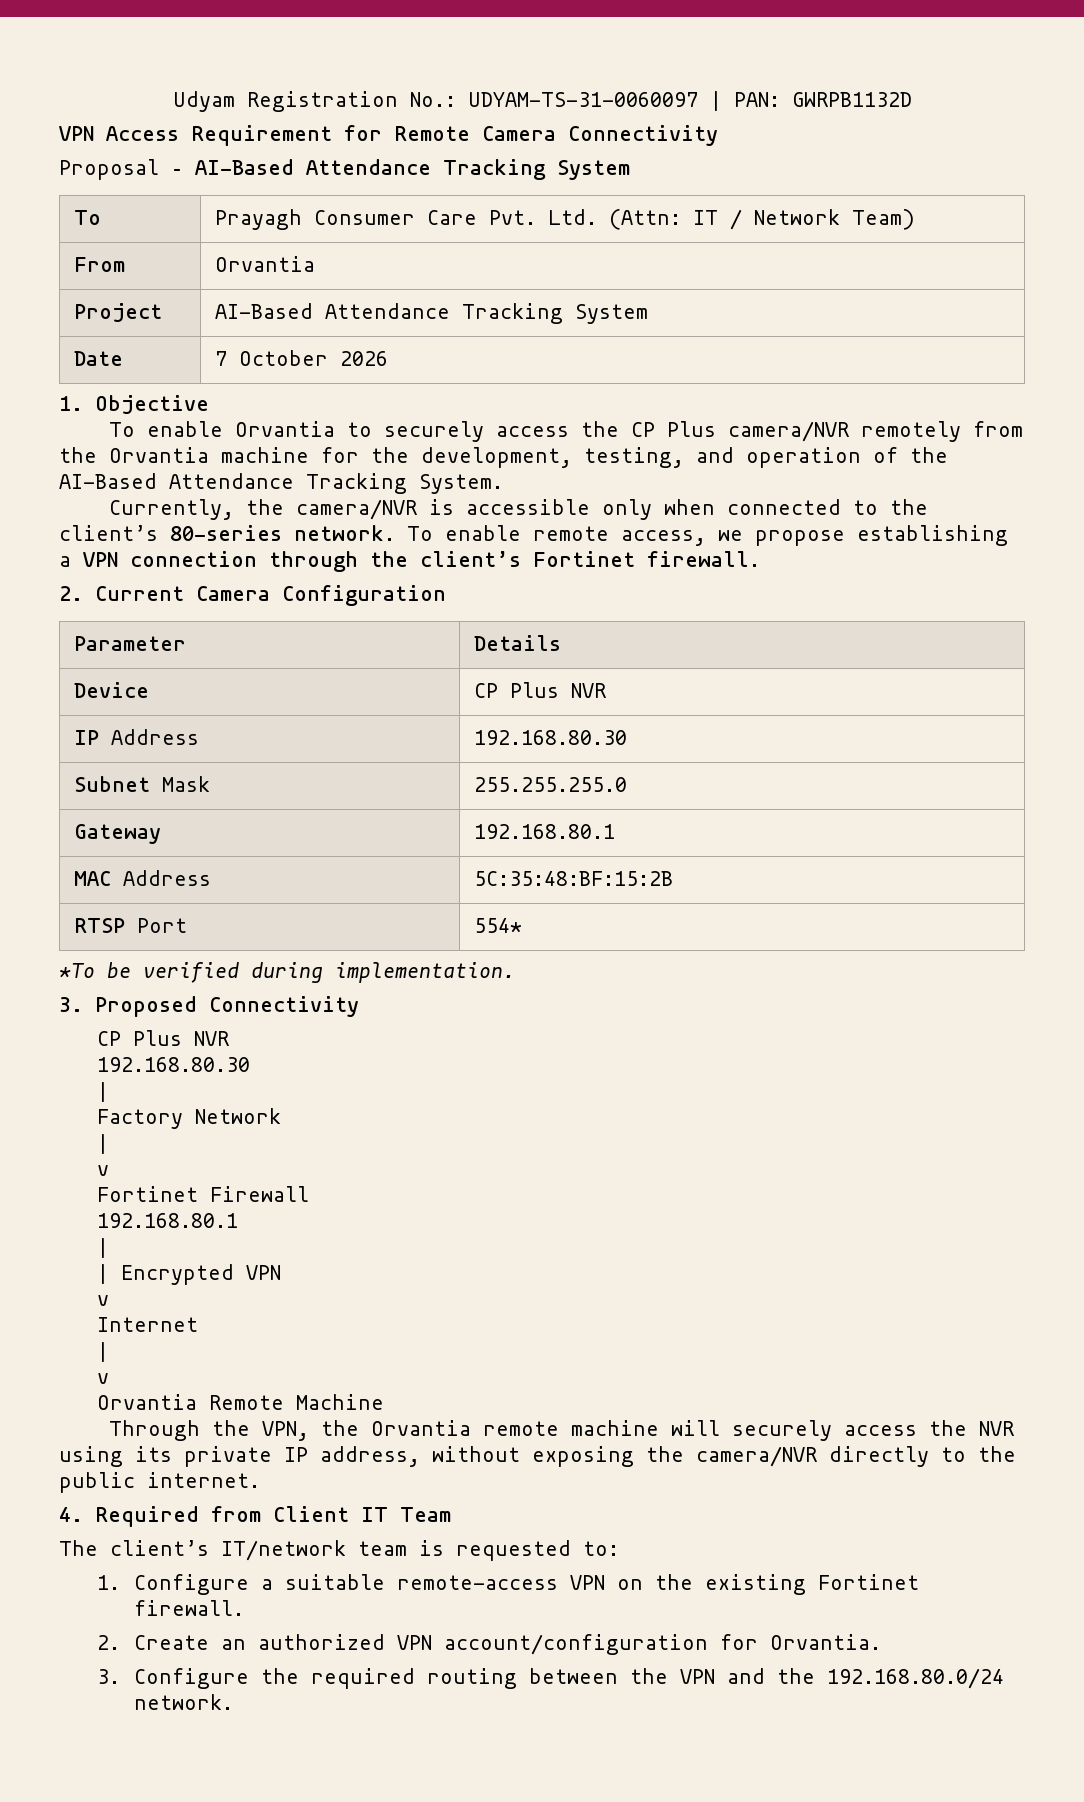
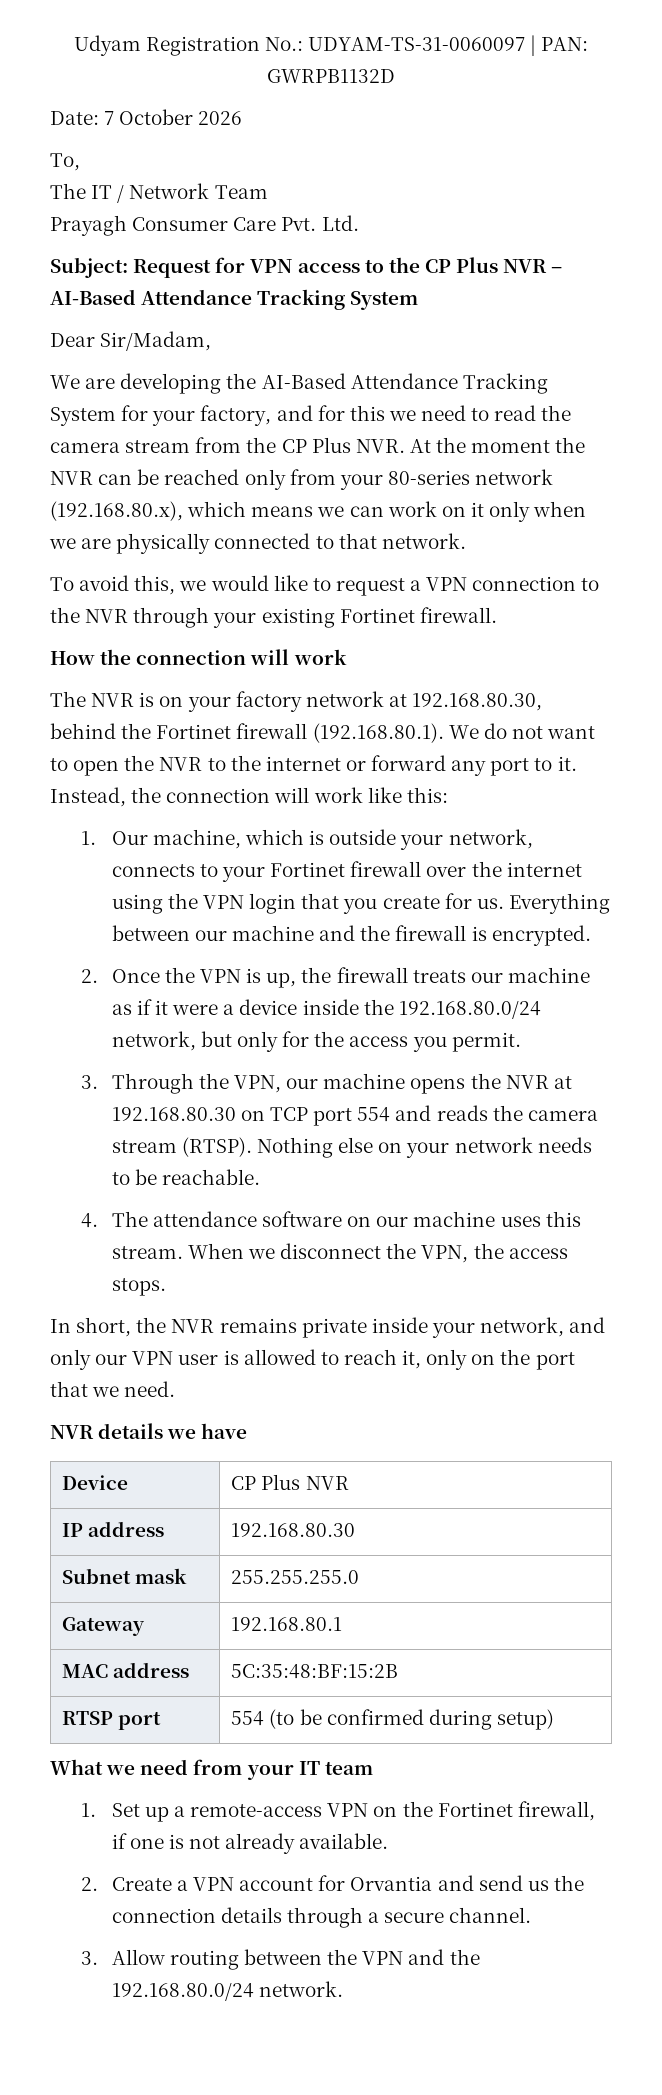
- VPN Access Requirement for Remote Camera Connectivity
- Proposal – AI-Based Attendance Tracking System
+ Date: 7 October 2026
+ To,
+ The IT / Network Team
+ Prayagh Consumer Care Pvt. Ltd.
+ Subject: Request for VPN access to the CP Plus NVR – AI-Based Attendance Tracking System
- To | Prayagh Consumer Care Pvt. Ltd. (Attn: IT / Network Team)
- From | Orvantia
- Project | AI-Based Attendance Tracking System
- Date | 7 October 2026
- 1. Objective
- To enable Orvantia to securely access the CP Plus camera/NVR remotely from the Orvantia machine for the development, testing, and operation of the AI-Based Attendance Tracking System.
- Currently, the camera/NVR is accessible only when connected to the client’s 80-series network. To enable remote access, we propose establishing a VPN connection through the client’s Fortinet firewall.
- 2. Current Camera Configuration
- Parameter | Details
+ Dear Sir/Madam,
+ We are developing the AI-Based Attendance Tracking System for your factory, and for this we need to read the camera stream from the CP Plus NVR. At the moment the NVR can be reached only from your 80-series network (192.168.80.x), which means we can work on it only when we are physically connected to that network.
+ To avoid this, we would like to request a VPN connection to the NVR through your existing Fortinet firewall.
+ How the connection will work
+ The NVR is on your factory network at 192.168.80.30, behind the Fortinet firewall (192.168.80.1). We do not want to open the NVR to the internet or forward any port to it. Instead, the connection will work like this:
+ 1. Our machine, which is outside your network, connects to your Fortinet firewall over the internet using the VPN login that you create for us. Everything between our machine and the firewall is encrypted.
+ 2. Once the VPN is up, the firewall treats our machine as if it were a device inside the 192.168.80.0/24 network, but only for the access you permit.
+ 3. Through the VPN, our machine opens the NVR at 192.168.80.30 on TCP port 554 and reads the camera stream (RTSP). Nothing else on your network needs to be reachable.
+ 4. The attendance software on our machine uses this stream. When we disconnect the VPN, the access stops.
+ In short, the NVR remains private inside your network, and only our VPN user is allowed to reach it, only on the port that we need.
+ NVR details we have
- IP Address | 192.168.80.30
+ IP address | 192.168.80.30
- Subnet Mask | 255.255.255.0
+ Subnet mask | 255.255.255.0
- MAC Address | 5C:35:48:BF:15:2B
+ MAC address | 5C:35:48:BF:15:2B
- RTSP Port | 554*
- *To be verified during implementation.
- 3. Proposed Connectivity
- CP Plus NVR
- 192.168.80.30
- |
- Factory Network
- |
- v
- Fortinet Firewall
- 192.168.80.1
- |
- | Encrypted VPN
- v
- Internet
- |
- v
- Orvantia Remote Machine
- Through the VPN, the Orvantia remote machine will securely access the NVR using its private IP address, without exposing the camera/NVR directly to the public internet.
- 4. Required from Client IT Team
- The client’s IT/network team is requested to:
- 1. Configure a suitable remote-access VPN on the existing Fortinet firewall.
- 2. Create an authorized VPN account/configuration for Orvantia.
- 3. Configure the required routing between the VPN and the 192.168.80.0/24 network.
+ RTSP port | 554 (to be confirmed during setup)
+ What we need from your IT team
+ 1. Set up a remote-access VPN on the Fortinet firewall, if one is not already available.
+ 2. Create a VPN account for Orvantia and send us the connection details through a secure channel.
+ 3. Allow routing between the VPN and the 192.168.80.0/24 network.

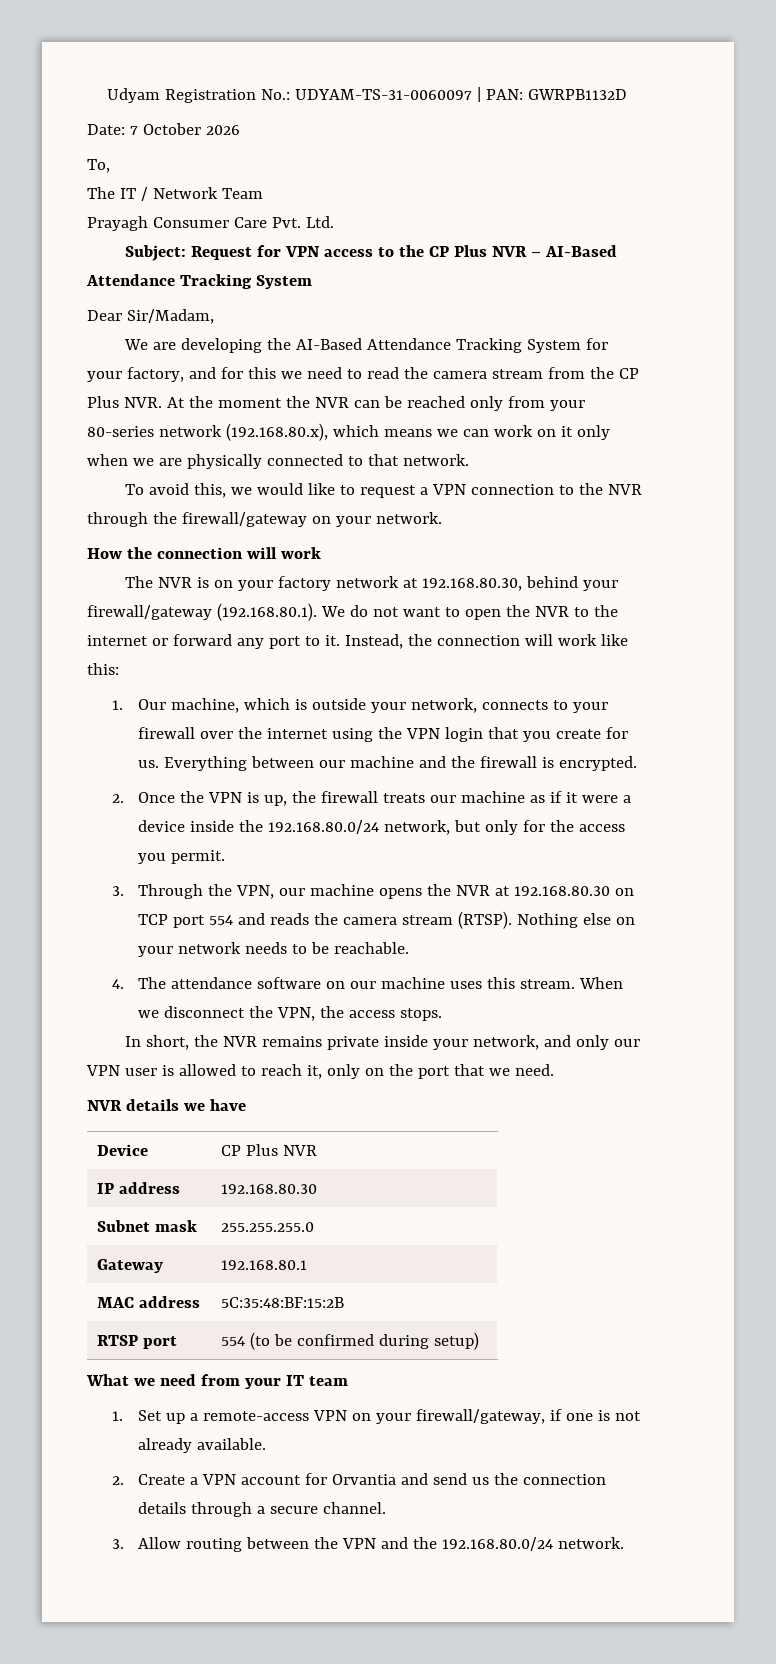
- To avoid this, we would like to request a VPN connection to the NVR through your existing Fortinet firewall.
+ To avoid this, we would like to request a VPN connection to the NVR through the firewall/gateway on your network.
- The NVR is on your factory network at 192.168.80.30, behind the Fortinet firewall (192.168.80.1). We do not want to open the NVR to the internet or forward any port to it.
+ The NVR is on your factory network at 192.168.80.30, behind your firewall/gateway (192.168.80.1). We do not want to open the NVR to the internet or forward any port to it.
- 1. Our machine, which is outside your network, connects to your Fortinet firewall over the internet using the VPN login that you create for us.
+ 1. Our machine, which is outside your network, connects to your firewall over the internet using the VPN login that you create for us.
- 1. Set up a remote-access VPN on the Fortinet firewall, if one is not already available.
+ 1. Set up a remote-access VPN on your firewall/gateway, if one is not already available.

